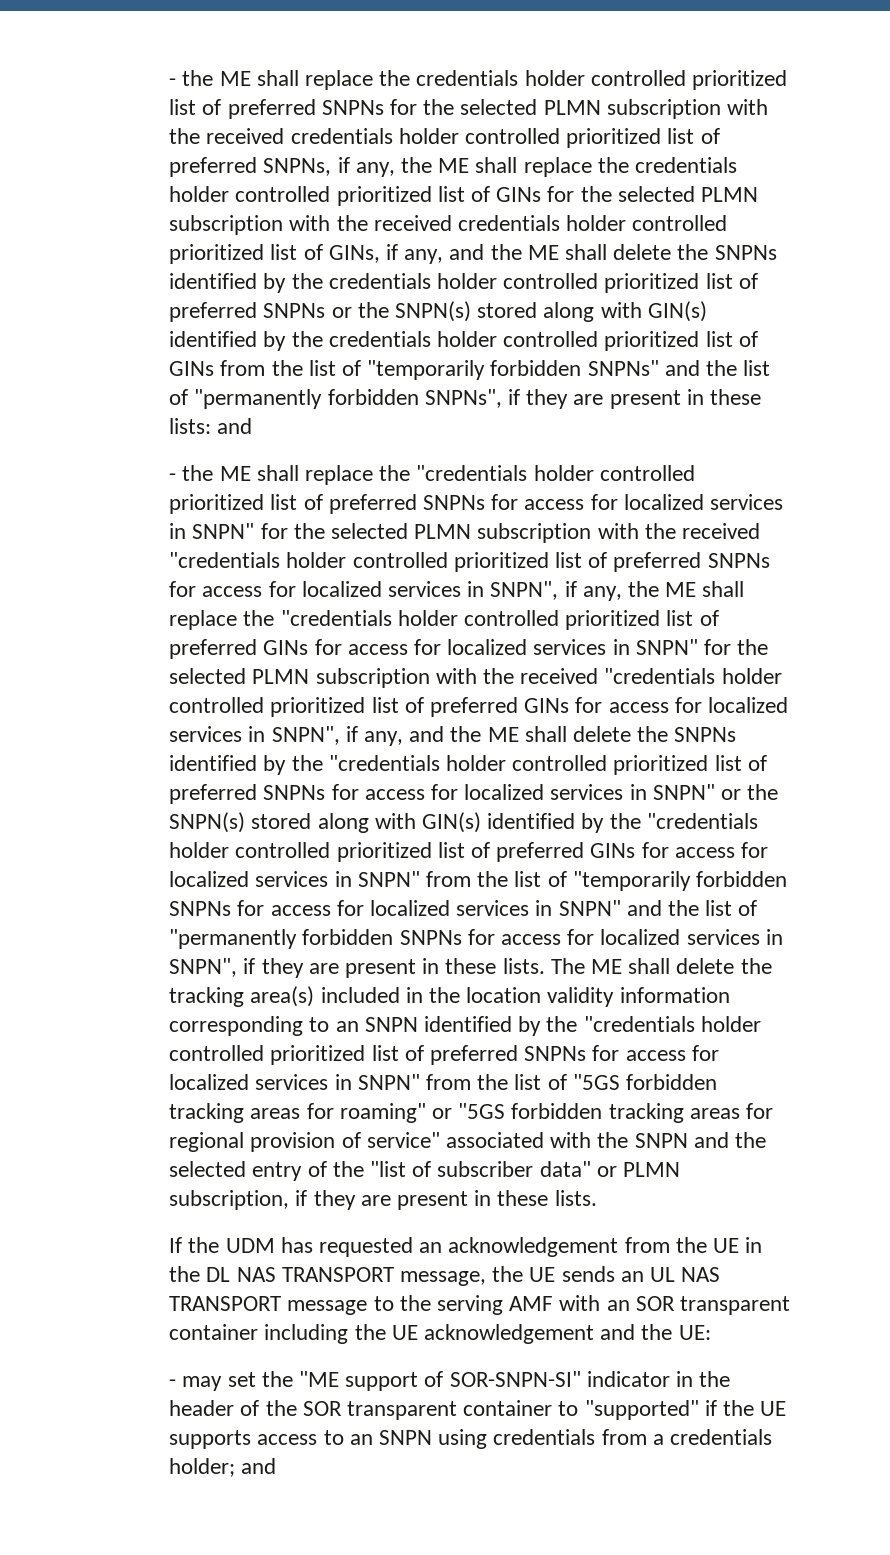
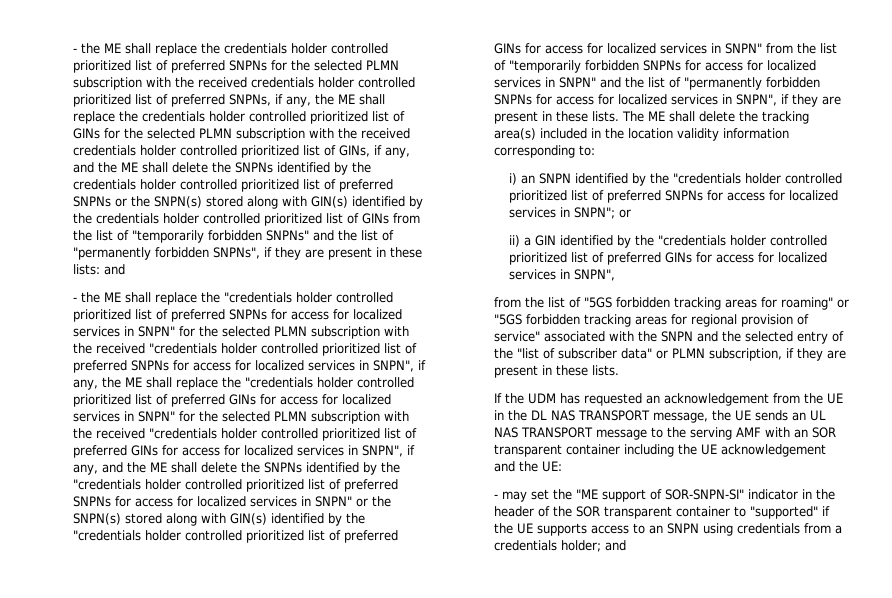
- The ME shall delete the tracking area(s) included in the location validity information corresponding to an SNPN identified by the "credentials holder controlled prioritized list of preferred SNPNs for access for localized services in SNPN" from the list of "5GS forbidden tracking areas for roaming" or "5GS forbidden tracking areas for regional provision of service" associated with the SNPN and the selected entry of the "list of subscriber data" or PLMN subscription, if they are present in these lists.
+ The ME shall delete the tracking area(s) included in the location validity information corresponding to:
+ i) an SNPN identified by the "credentials holder controlled prioritized list of preferred SNPNs for access for localized services in SNPN"; or
+ ii) a GIN identified by the "credentials holder controlled prioritized list of preferred GINs for access for localized services in SNPN",
+ from the list of "5GS forbidden tracking areas for roaming" or "5GS forbidden tracking areas for regional provision of service" associated with the SNPN and the selected entry of the "list of subscriber data" or PLMN subscription, if they are present in these lists.

